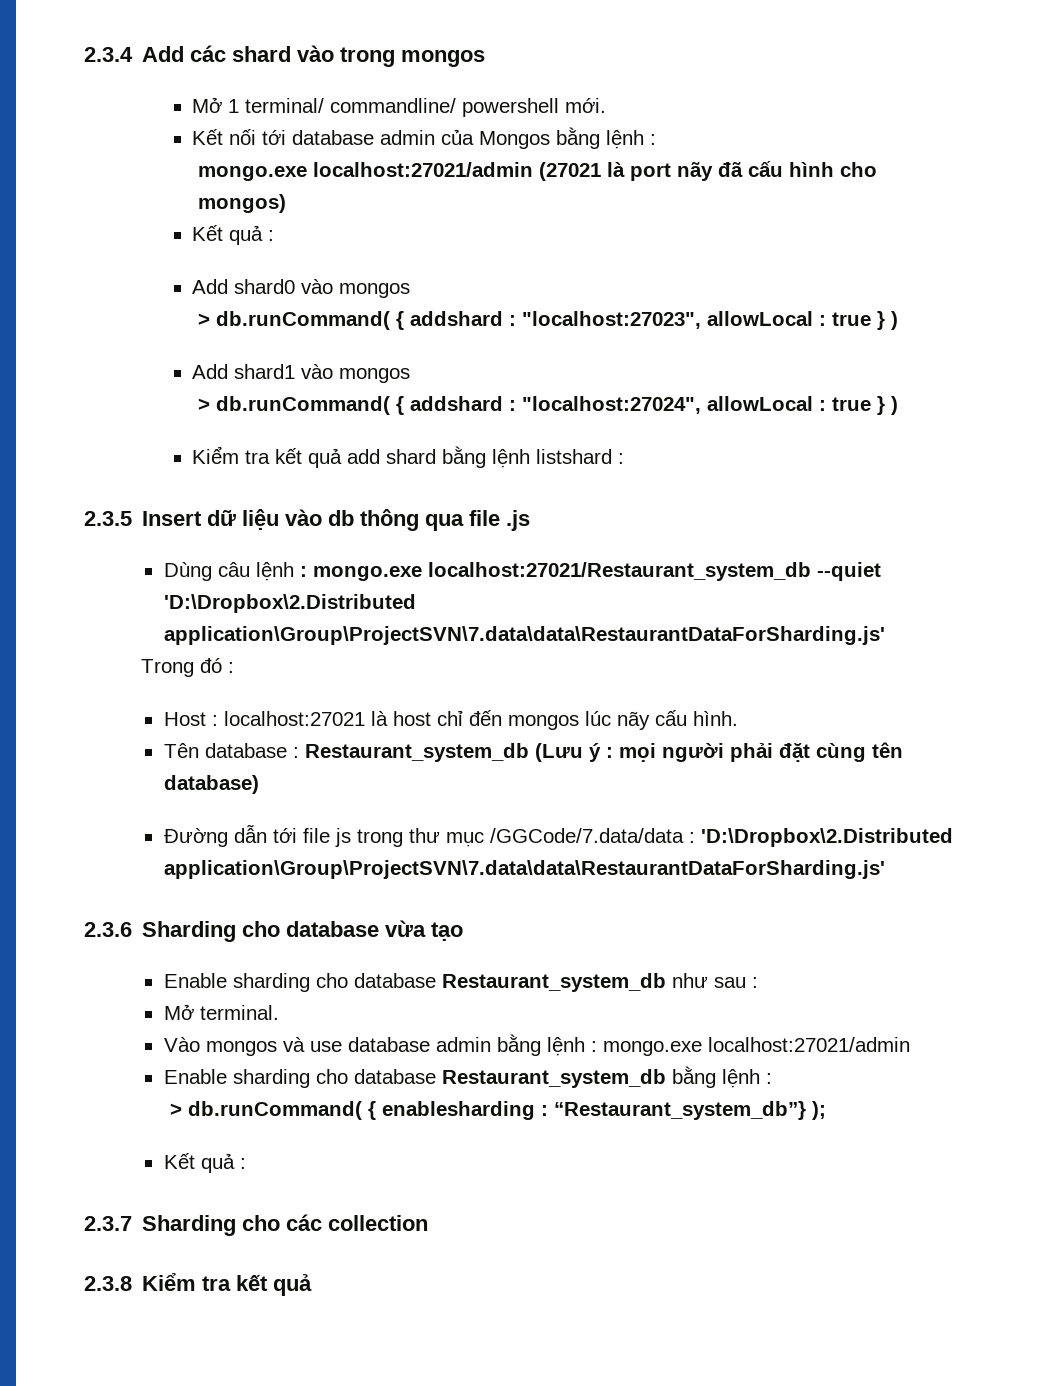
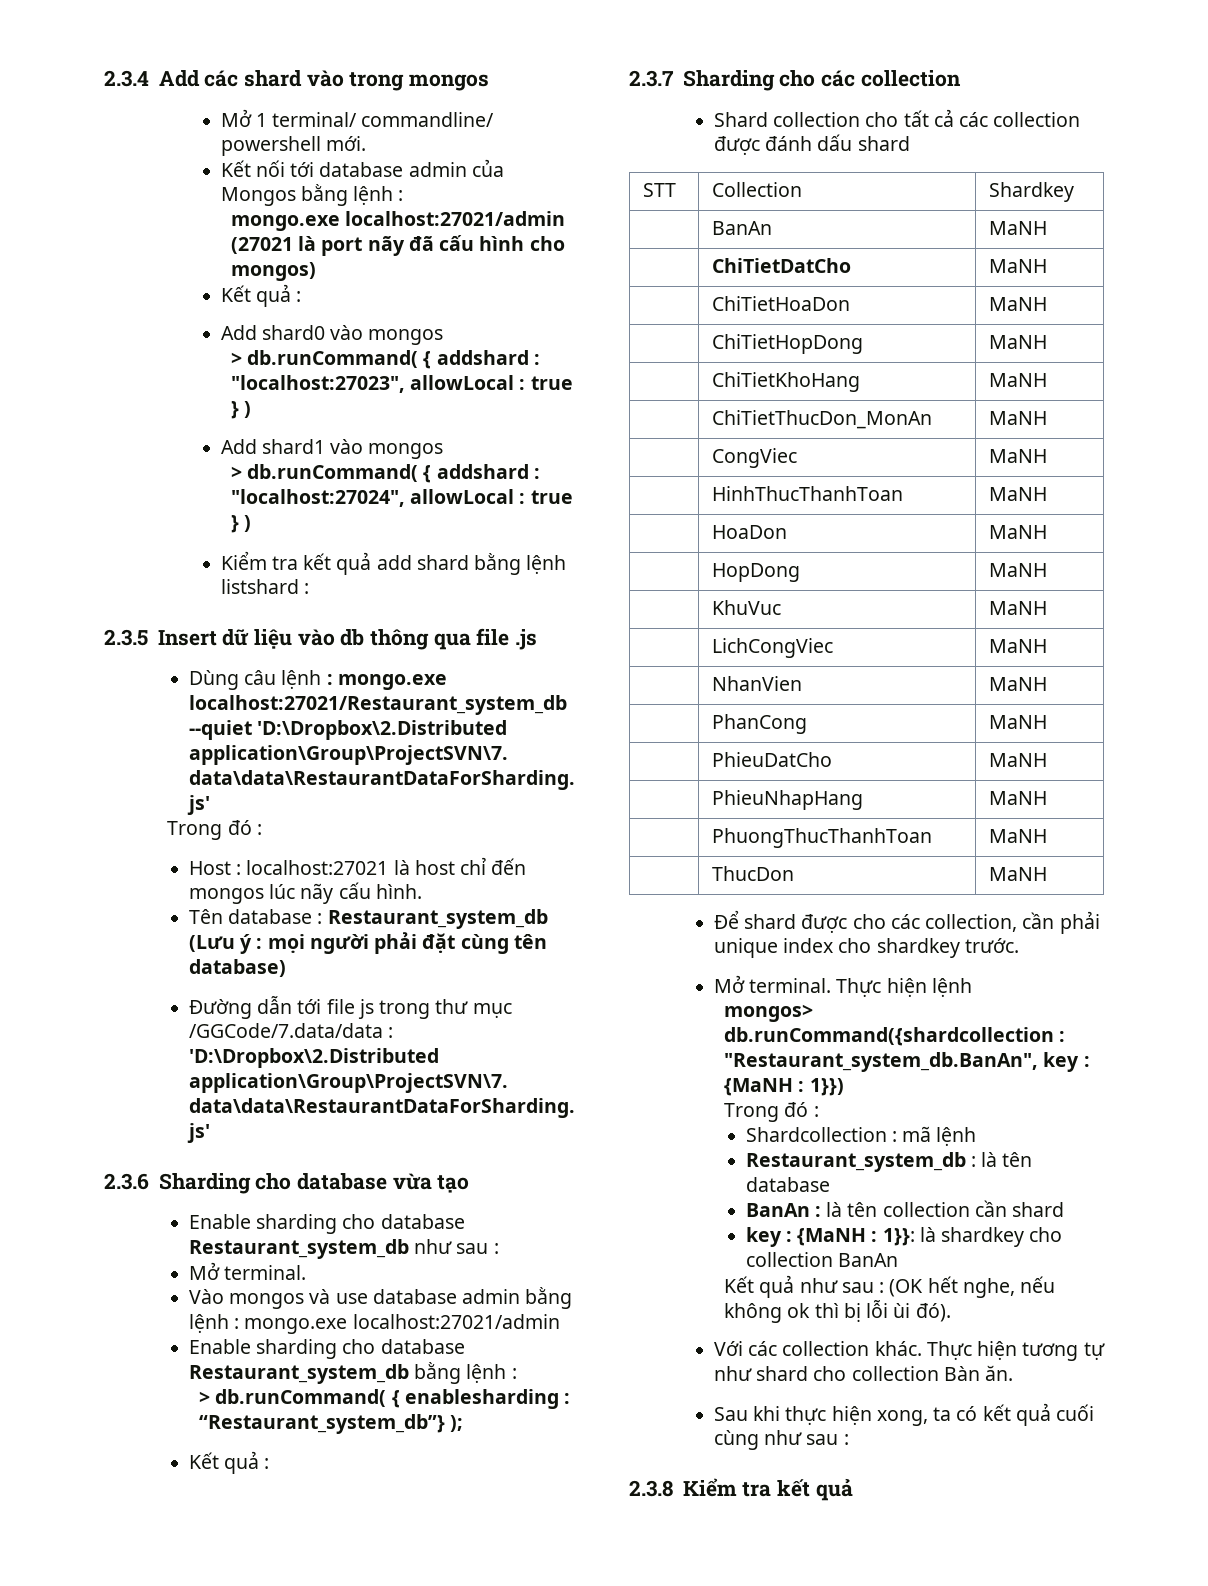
+ Shard collection cho tất cả các collection được đánh dấu shard
+ STT | Collection | Shardkey
+ | BanAn | MaNH
+ | ChiTietDatCho | MaNH
+ | ChiTietHoaDon | MaNH
+ | ChiTietHopDong | MaNH
+ | ChiTietKhoHang | MaNH
+ | ChiTietThucDon_MonAn | MaNH
+ | CongViec | MaNH
+ | HinhThucThanhToan | MaNH
+ | HoaDon | MaNH
+ | HopDong | MaNH
+ | KhuVuc | MaNH
+ | LichCongViec | MaNH
+ | NhanVien | MaNH
+ | PhanCong | MaNH
+ | PhieuDatCho | MaNH
+ | PhieuNhapHang | MaNH
+ | PhuongThucThanhToan | MaNH
+ | ThucDon | MaNH
+ Để shard được cho các collection, cần phải unique index cho shardkey trước.
+ Mở terminal. Thực hiện lệnh
+ mongos> db.runCommand({shardcollection : "Restaurant_system_db.BanAn", key : {MaNH : 1}})
+ Trong đó :
+ Shardcollection : mã lệnh
+ Restaurant_system_db : là tên database
+ BanAn : là tên collection cần shard
+ key : {MaNH : 1}}: là shardkey cho collection BanAn
+ Kết quả như sau : (OK hết nghe, nếu không ok thì bị lỗi ùi đó).
+ Với các collection khác. Thực hiện tương tự như shard cho collection Bàn ăn.
+ Sau khi thực hiện xong, ta có kết quả cuối cùng như sau :

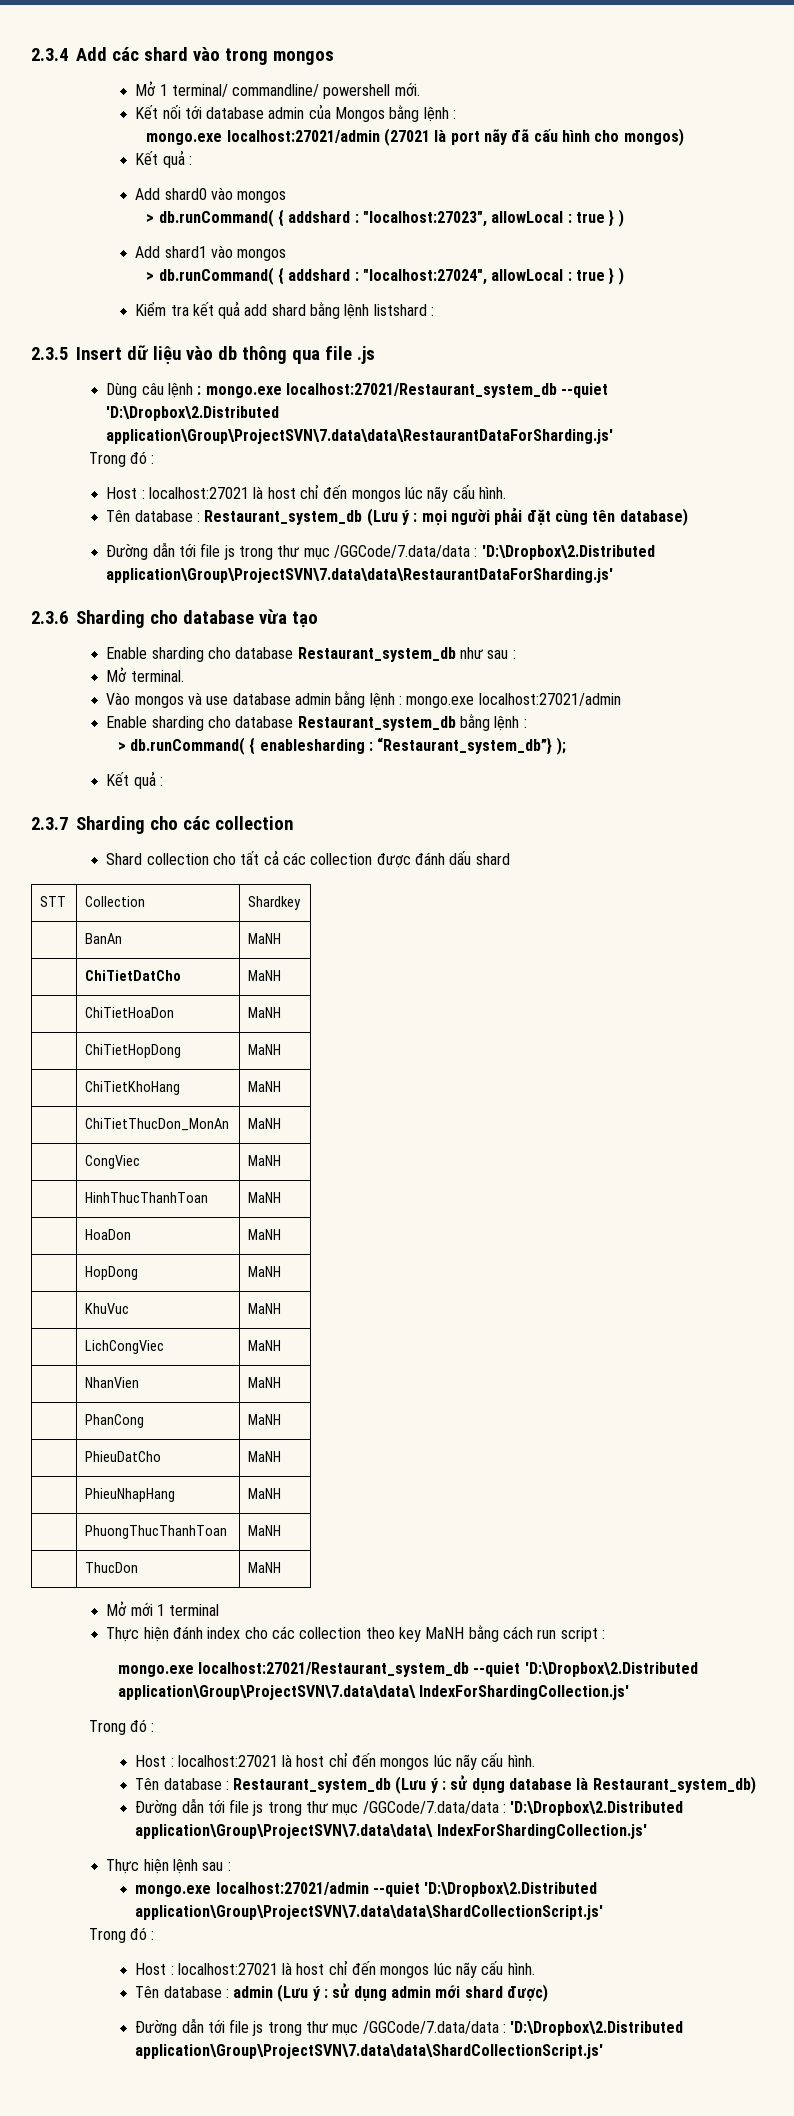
- Để shard được cho các collection, cần phải unique index cho shardkey trước.
- Mở terminal. Thực hiện lệnh
- mongos> db.runCommand({shardcollection : "Restaurant_system_db.BanAn", key : {MaNH : 1}})
+ Mở mới 1 terminal
+ Thực hiện đánh index cho các collection theo key MaNH bằng cách run script :
+ mongo.exe localhost:27021/Restaurant_system_db --quiet 'D:\Dropbox\2.Distributed application\Group\ProjectSVN\7.data\data\ IndexForShardingCollection.js'
  Trong đó :
- Shardcollection : mã lệnh
- Restaurant_system_db : là tên database
- BanAn : là tên collection cần shard
- key : {MaNH : 1}}: là shardkey cho collection BanAn
- Kết quả như sau : (OK hết nghe, nếu không ok thì bị lỗi ùi đó).
- Với các collection khác. Thực hiện tương tự như shard cho collection Bàn ăn.
- Sau khi thực hiện xong, ta có kết quả cuối cùng như sau :
- 2.3.8 Kiểm tra kết quả
+ Host : localhost:27021 là host chỉ đến mongos lúc nãy cấu hình.
+ Tên database : Restaurant_system_db (Lưu ý : sử dụng database là Restaurant_system_db)
+ Đường dẫn tới file js trong thư mục /GGCode/7.data/data : 'D:\Dropbox\2.Distributed application\Group\ProjectSVN\7.data\data\ IndexForShardingCollection.js'
+ Thực hiện lệnh sau :
+ mongo.exe localhost:27021/admin --quiet 'D:\Dropbox\2.Distributed application\Group\ProjectSVN\7.data\data\ShardCollectionScript.js'
+ Trong đó :
+ Host : localhost:27021 là host chỉ đến mongos lúc nãy cấu hình.
+ Tên database : admin (Lưu ý : sử dụng admin mới shard được)
+ Đường dẫn tới file js trong thư mục /GGCode/7.data/data : 'D:\Dropbox\2.Distributed application\Group\ProjectSVN\7.data\data\ShardCollectionScript.js'

